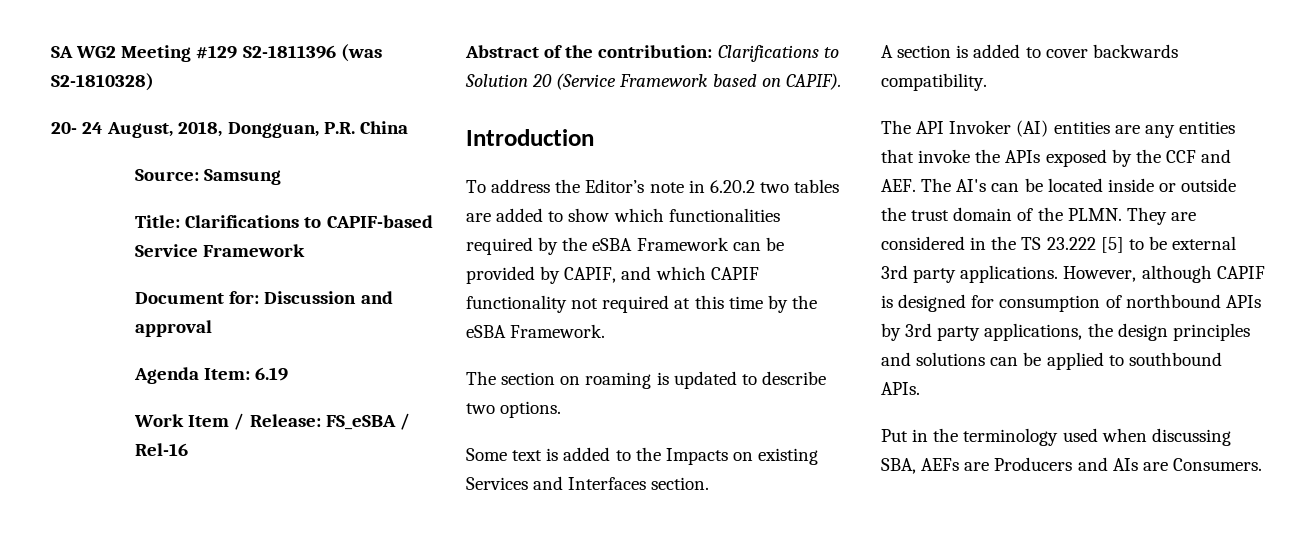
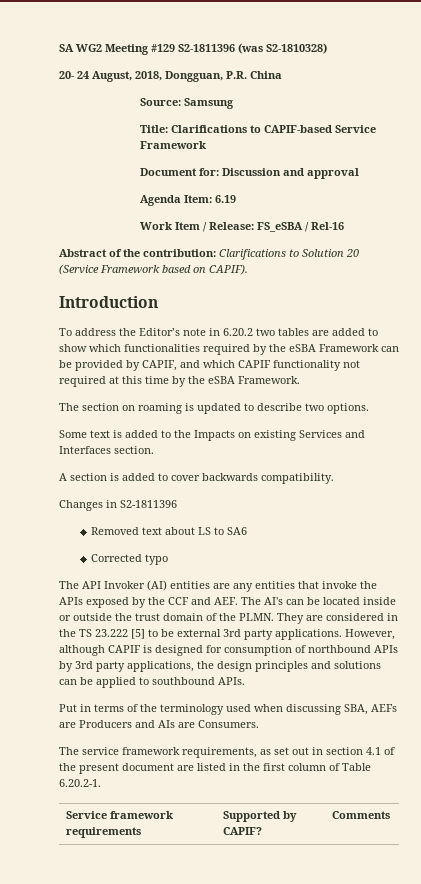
+ Changes in S2-1811396
+ Removed text about LS to SA6
+ Corrected typo
- Put in the terminology used when discussing SBA, AEFs are Producers and AIs are Consumers.
+ Put in terms of the terminology used when discussing SBA, AEFs are Producers and AIs are Consumers.
+ The service framework requirements, as set out in section 4.1 of the present document are listed in the first column of Table 6.20.2-1.
+ Service framework requirements | Supported by CAPIF? | Comments

